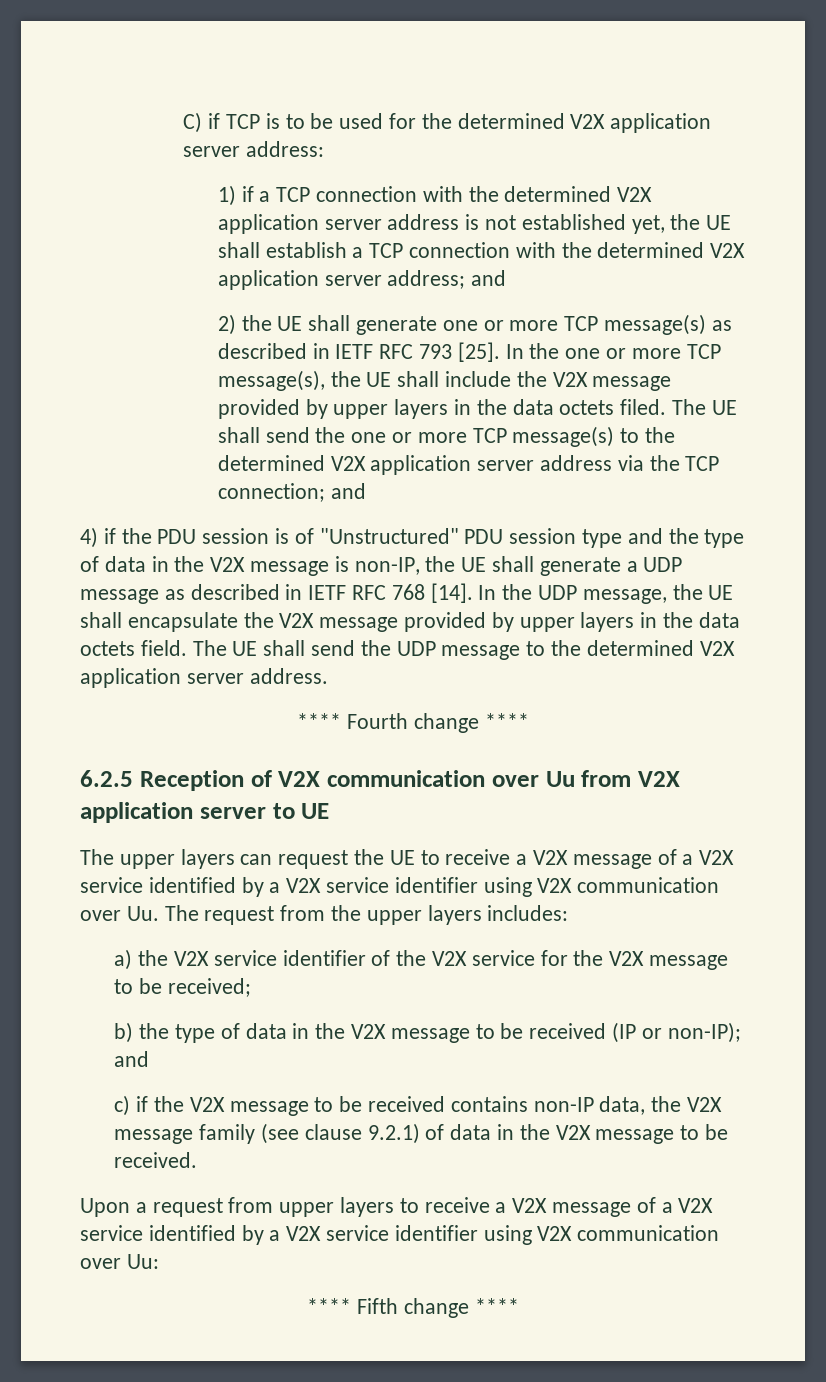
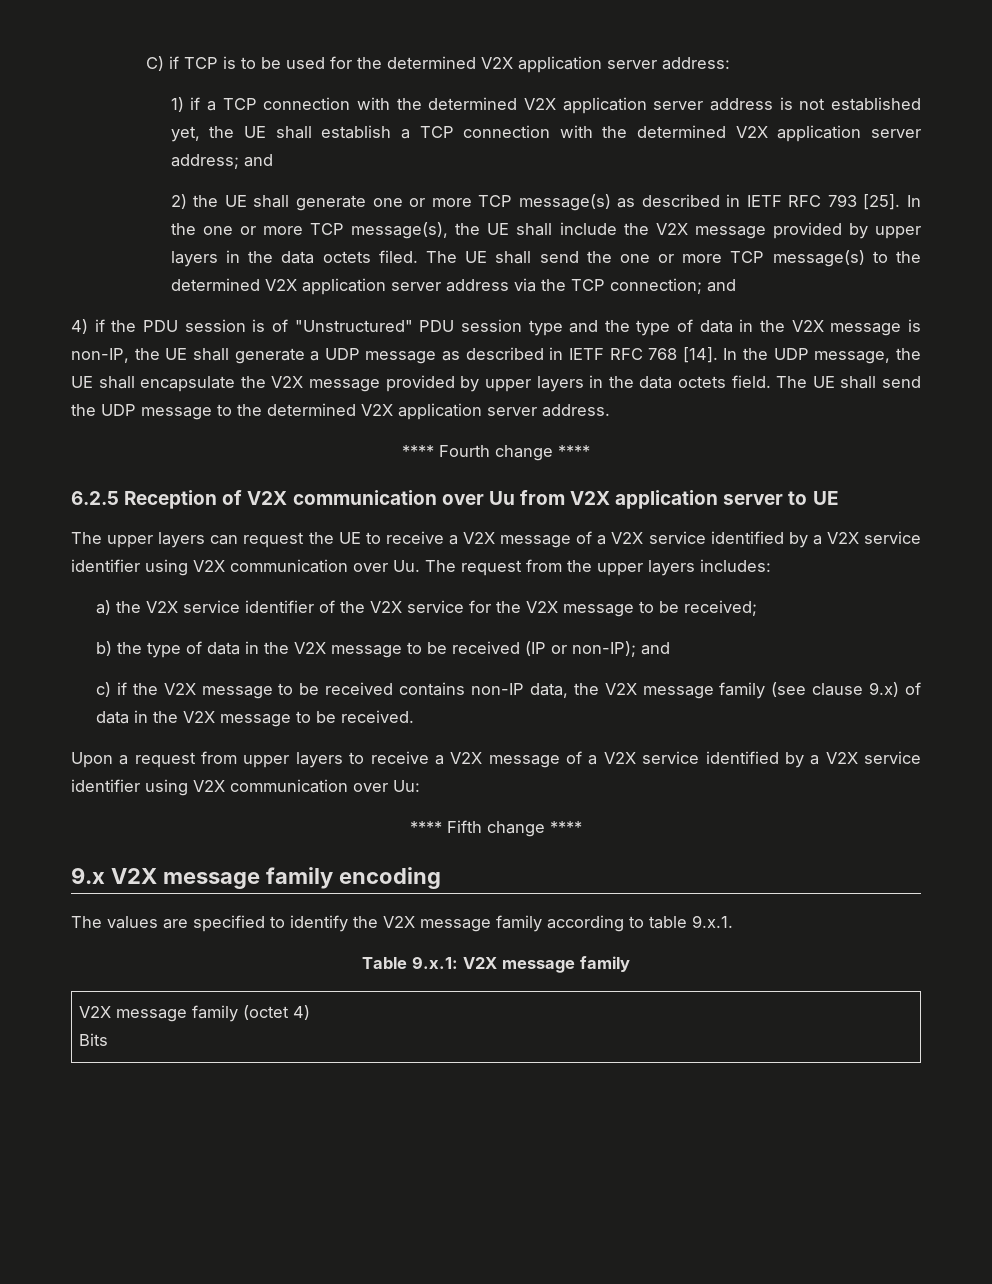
- c) if the V2X message to be received contains non-IP data, the V2X message family (see clause 9.2.1) of data in the V2X message to be received.
+ c) if the V2X message to be received contains non-IP data, the V2X message family (see clause 9.x) of data in the V2X message to be received.
+ 9.x V2X message family encoding
+ The values are specified to identify the V2X message family according to table 9.x.1.
+ Table 9.x.1: V2X message family
+ V2X message family (octet 4)
+ Bits

